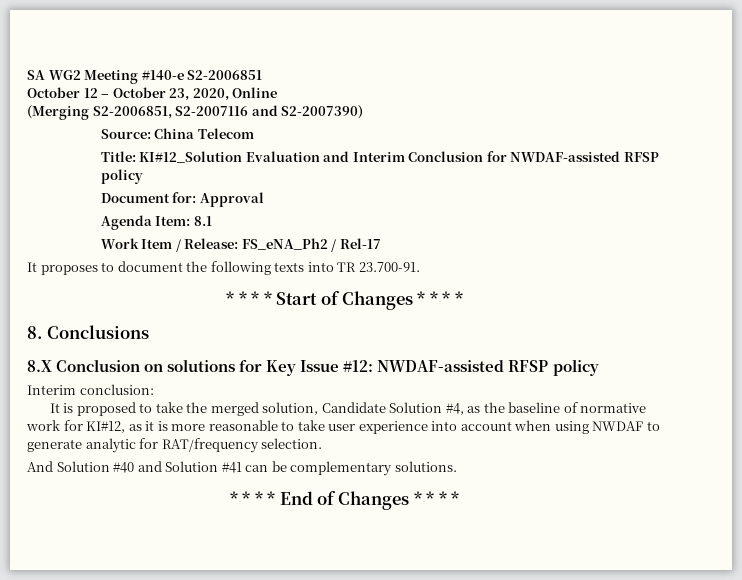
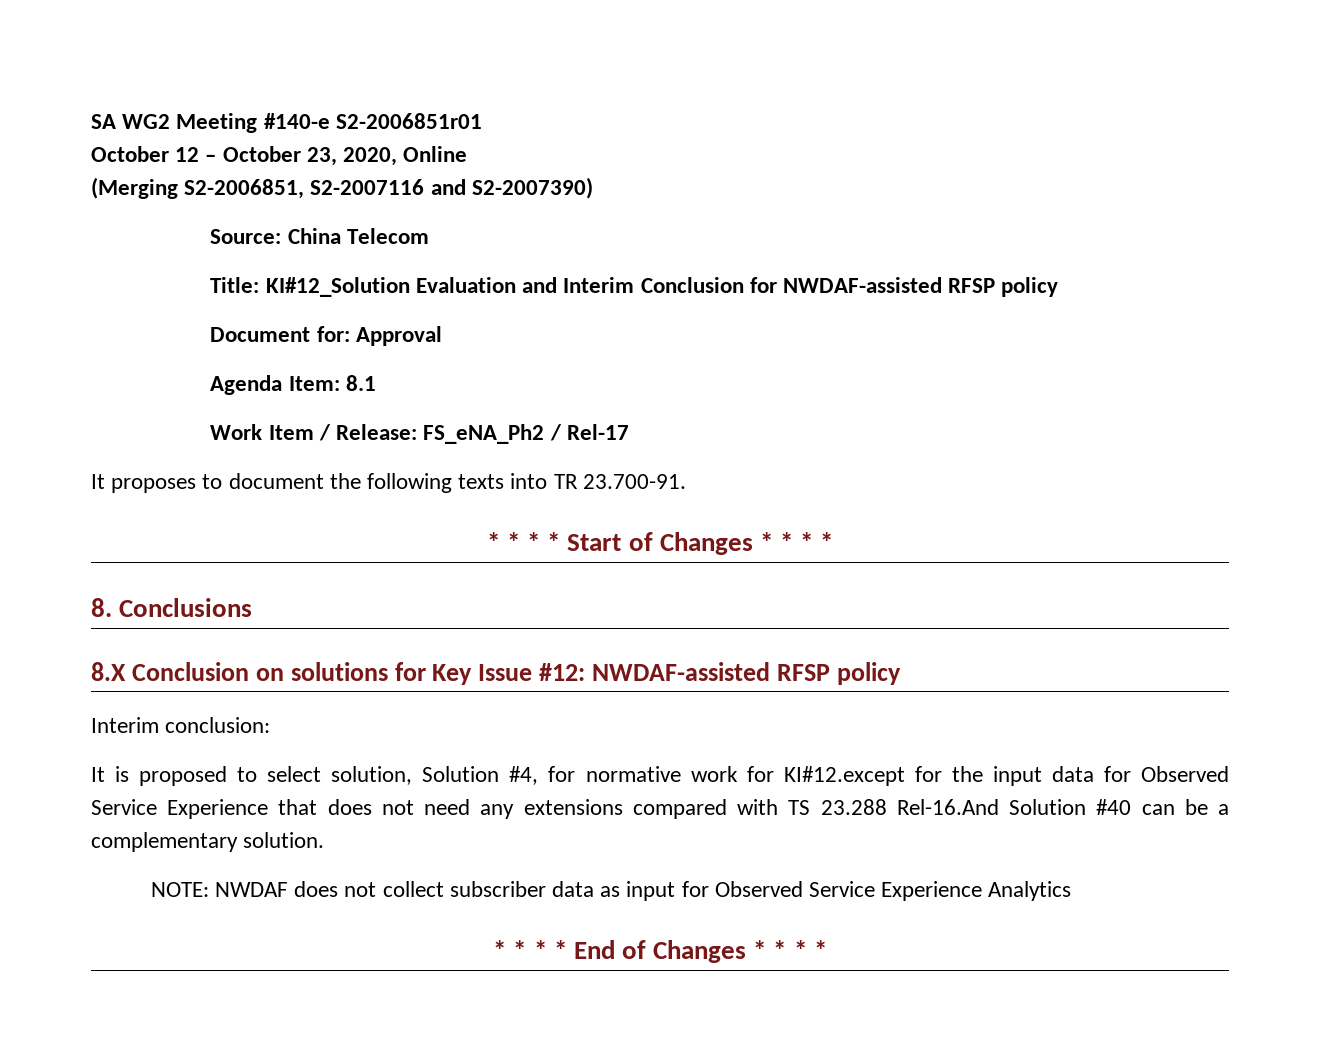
- SA WG2 Meeting #140-e S2-2006851
+ SA WG2 Meeting #140-e S2-2006851r01
- It is proposed to take the merged solution, Candidate Solution #4, as the baseline of normative work for KI#12, as it is more reasonable to take user experience into account when using NWDAF to generate analytic for RAT/frequency selection.
- And Solution #40 and Solution #41 can be complementary solutions.
+ It is proposed to select solution, Solution #4, for normative work for KI#12.except for the input data for Observed Service Experience that does not need any extensions compared with TS 23.288 Rel-16.And Solution #40 can be a complementary solution.
+ NOTE: NWDAF does not collect subscriber data as input for Observed Service Experience Analytics

